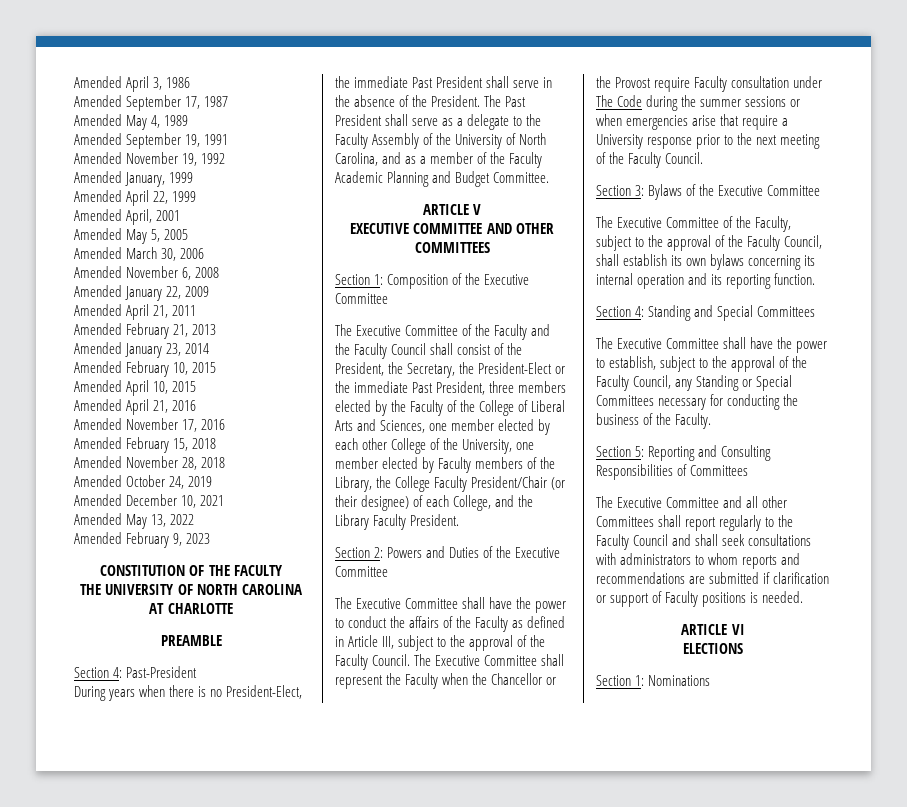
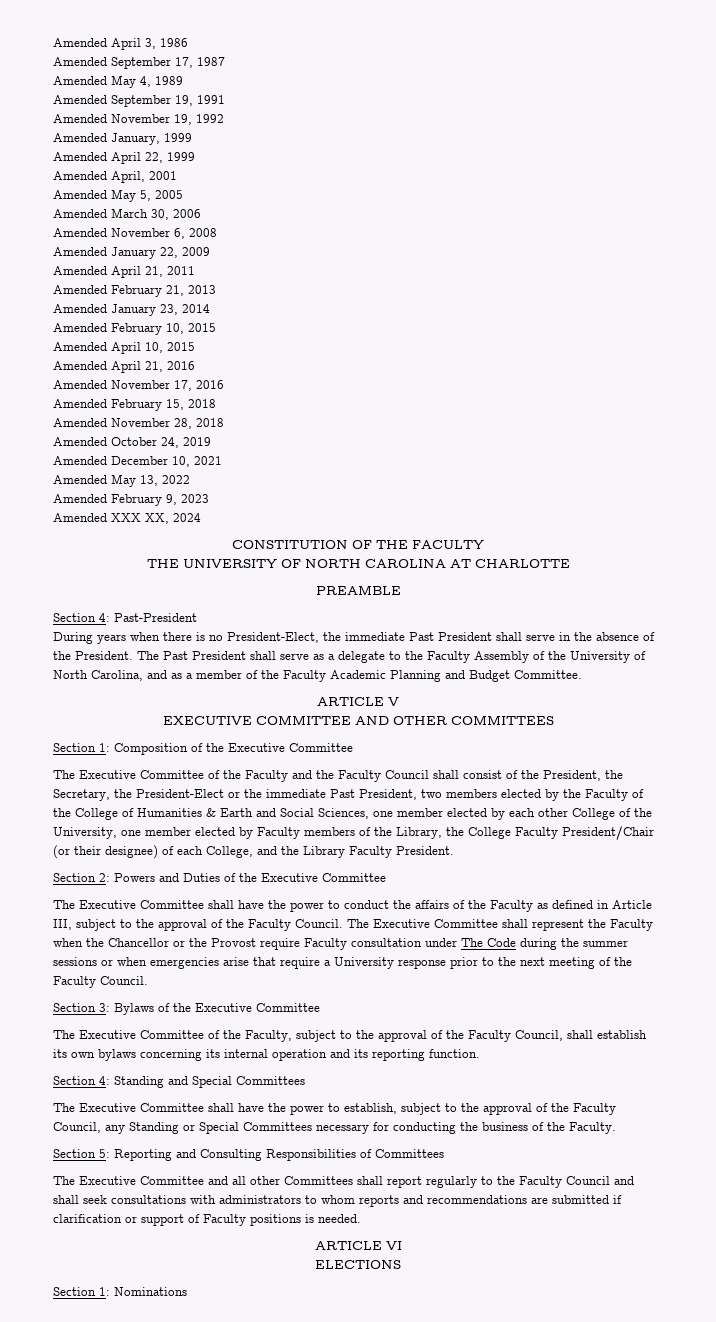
+ Amended XXX XX, 2024
- The Executive Committee of the Faculty and the Faculty Council shall consist of the President, the Secretary, the President-Elect or the immediate Past President, three members elected by the Faculty of the College of Liberal Arts and Sciences, one member elected by each other College of the University, one member elected by Faculty members of the Library, the College Faculty President/Chair (or their designee) of each College, and the Library Faculty President.
+ The Executive Committee of the Faculty and the Faculty Council shall consist of the President, the Secretary, the President-Elect or the immediate Past President, two members elected by the Faculty of the College of Humanities & Earth and Social Sciences, one member elected by each other College of the University, one member elected by Faculty members of the Library, the College Faculty President/Chair (or their designee) of each College, and the Library Faculty President.

